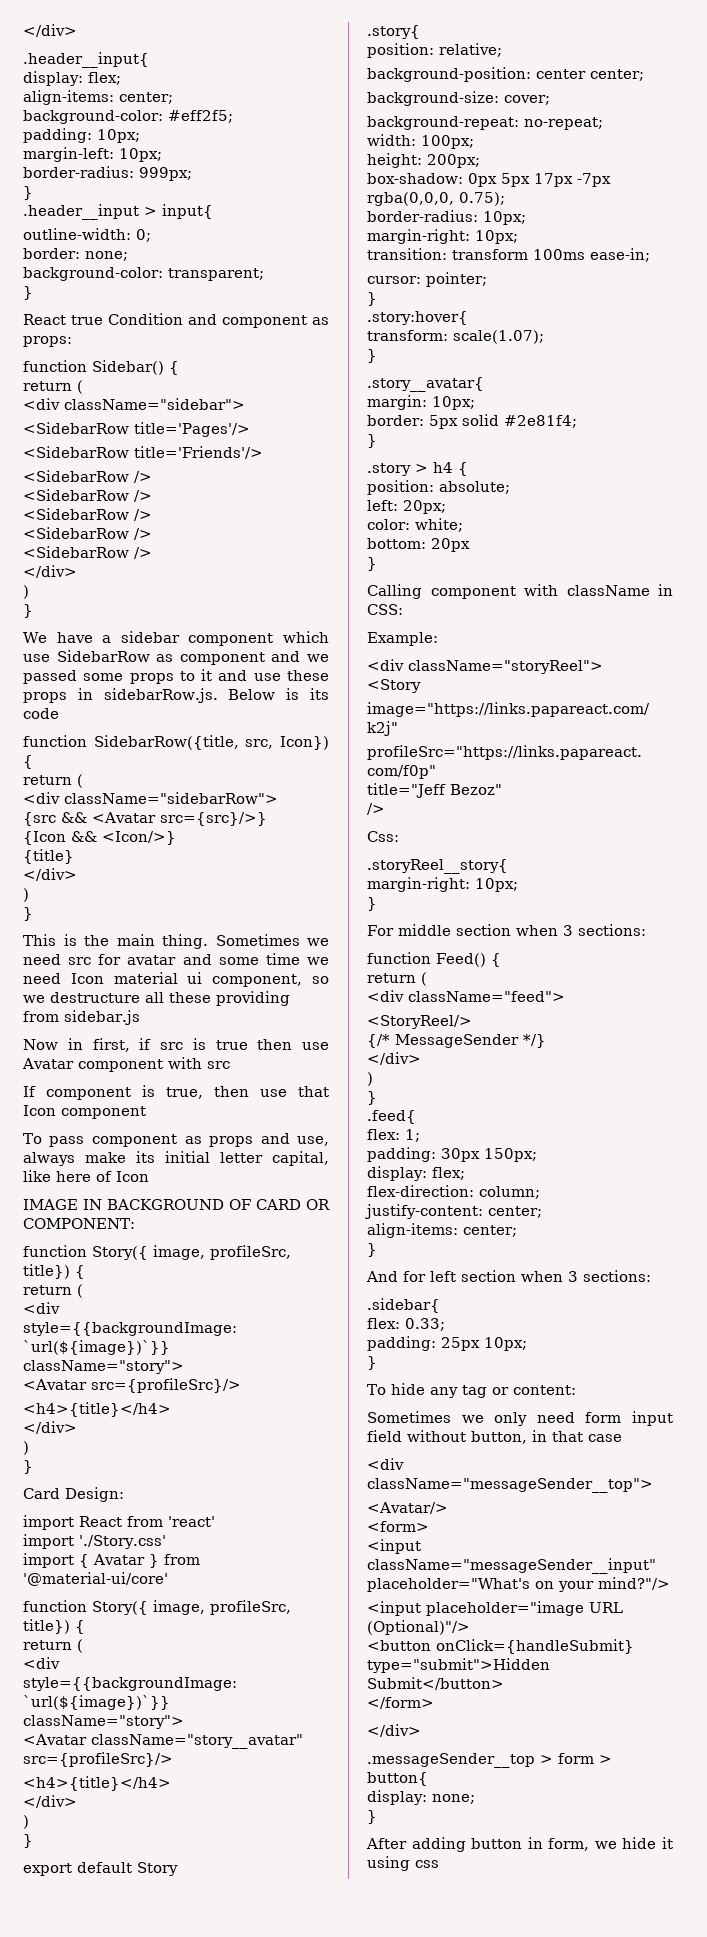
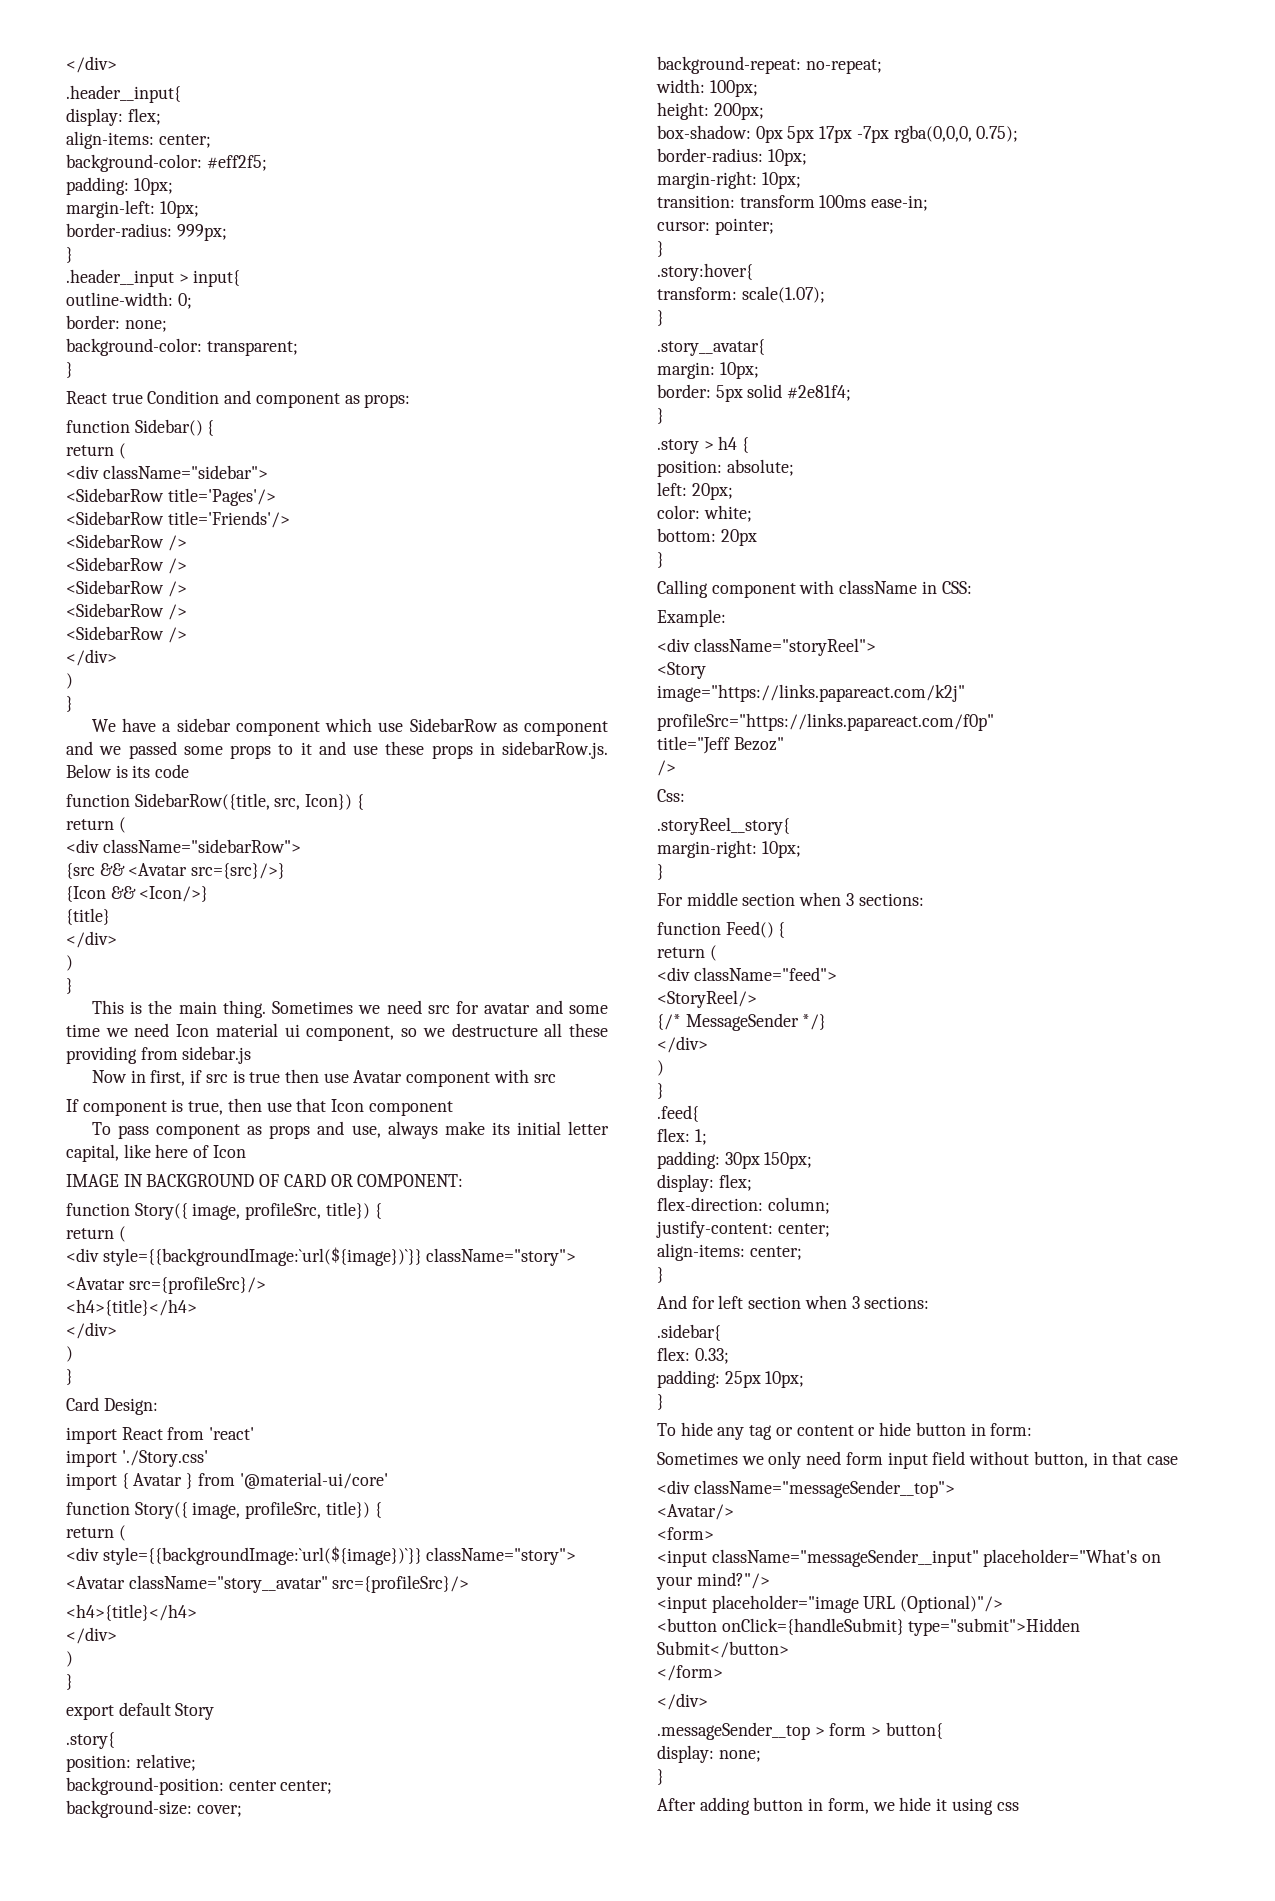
- To hide any tag or content:
+ To hide any tag or content or hide button in form:

